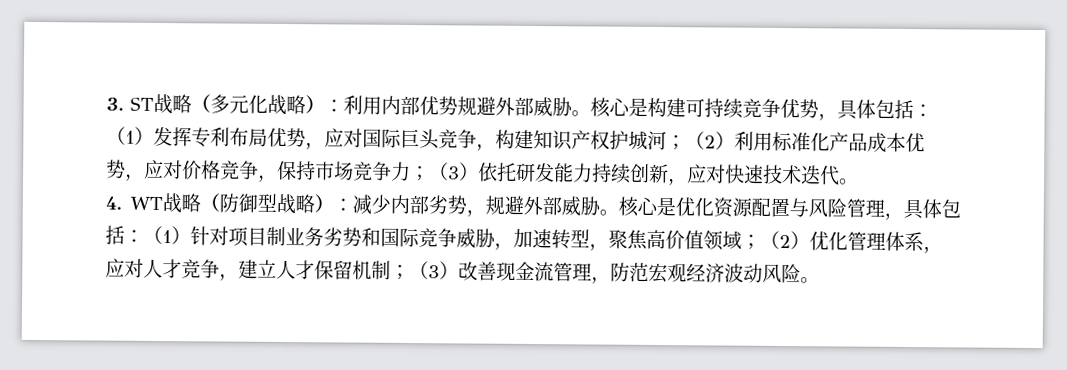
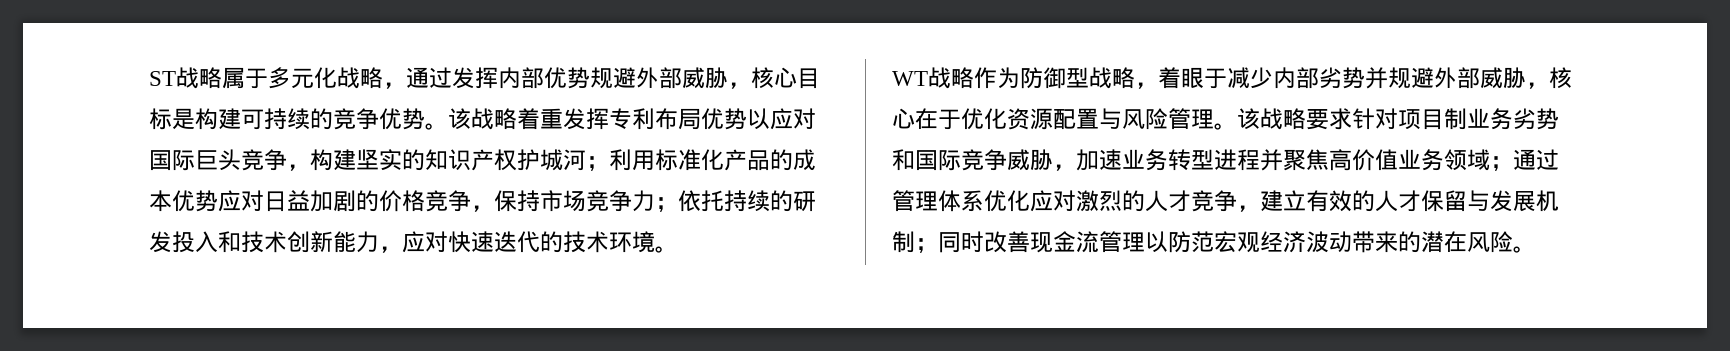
- 3. ST战略（多元化战略）：利用内部优势规避外部威胁。核心是构建可持续竞争优势，具体包括：（1）发挥专利布局优势，应对国际巨头竞争，构建知识产权护城河；（2）利用标准化产品成本优势，应对价格竞争，保持市场竞争力；（3）依托研发能力持续创新，应对快速技术迭代。
+ ST战略属于多元化战略，通过发挥内部优势规避外部威胁，核心目标是构建可持续的竞争优势。该战略着重发挥专利布局优势以应对国际巨头竞争，构建坚实的知识产权护城河；利用标准化产品的成本优势应对日益加剧的价格竞争，保持市场竞争力；依托持续的研发投入和技术创新能力，应对快速迭代的技术环境。
- 4. WT战略（防御型战略）：减少内部劣势，规避外部威胁。核心是优化资源配置与风险管理，具体包括：（1）针对项目制业务劣势和国际竞争威胁，加速转型，聚焦高价值领域；（2）优化管理体系，应对人才竞争，建立人才保留机制；（3）改善现金流管理，防范宏观经济波动风险。
+ WT战略作为防御型战略，着眼于减少内部劣势并规避外部威胁，核心在于优化资源配置与风险管理。该战略要求针对项目制业务劣势和国际竞争威胁，加速业务转型进程并聚焦高价值业务领域；通过管理体系优化应对激烈的人才竞争，建立有效的人才保留与发展机制；同时改善现金流管理以防范宏观经济波动带来的潜在风险。

